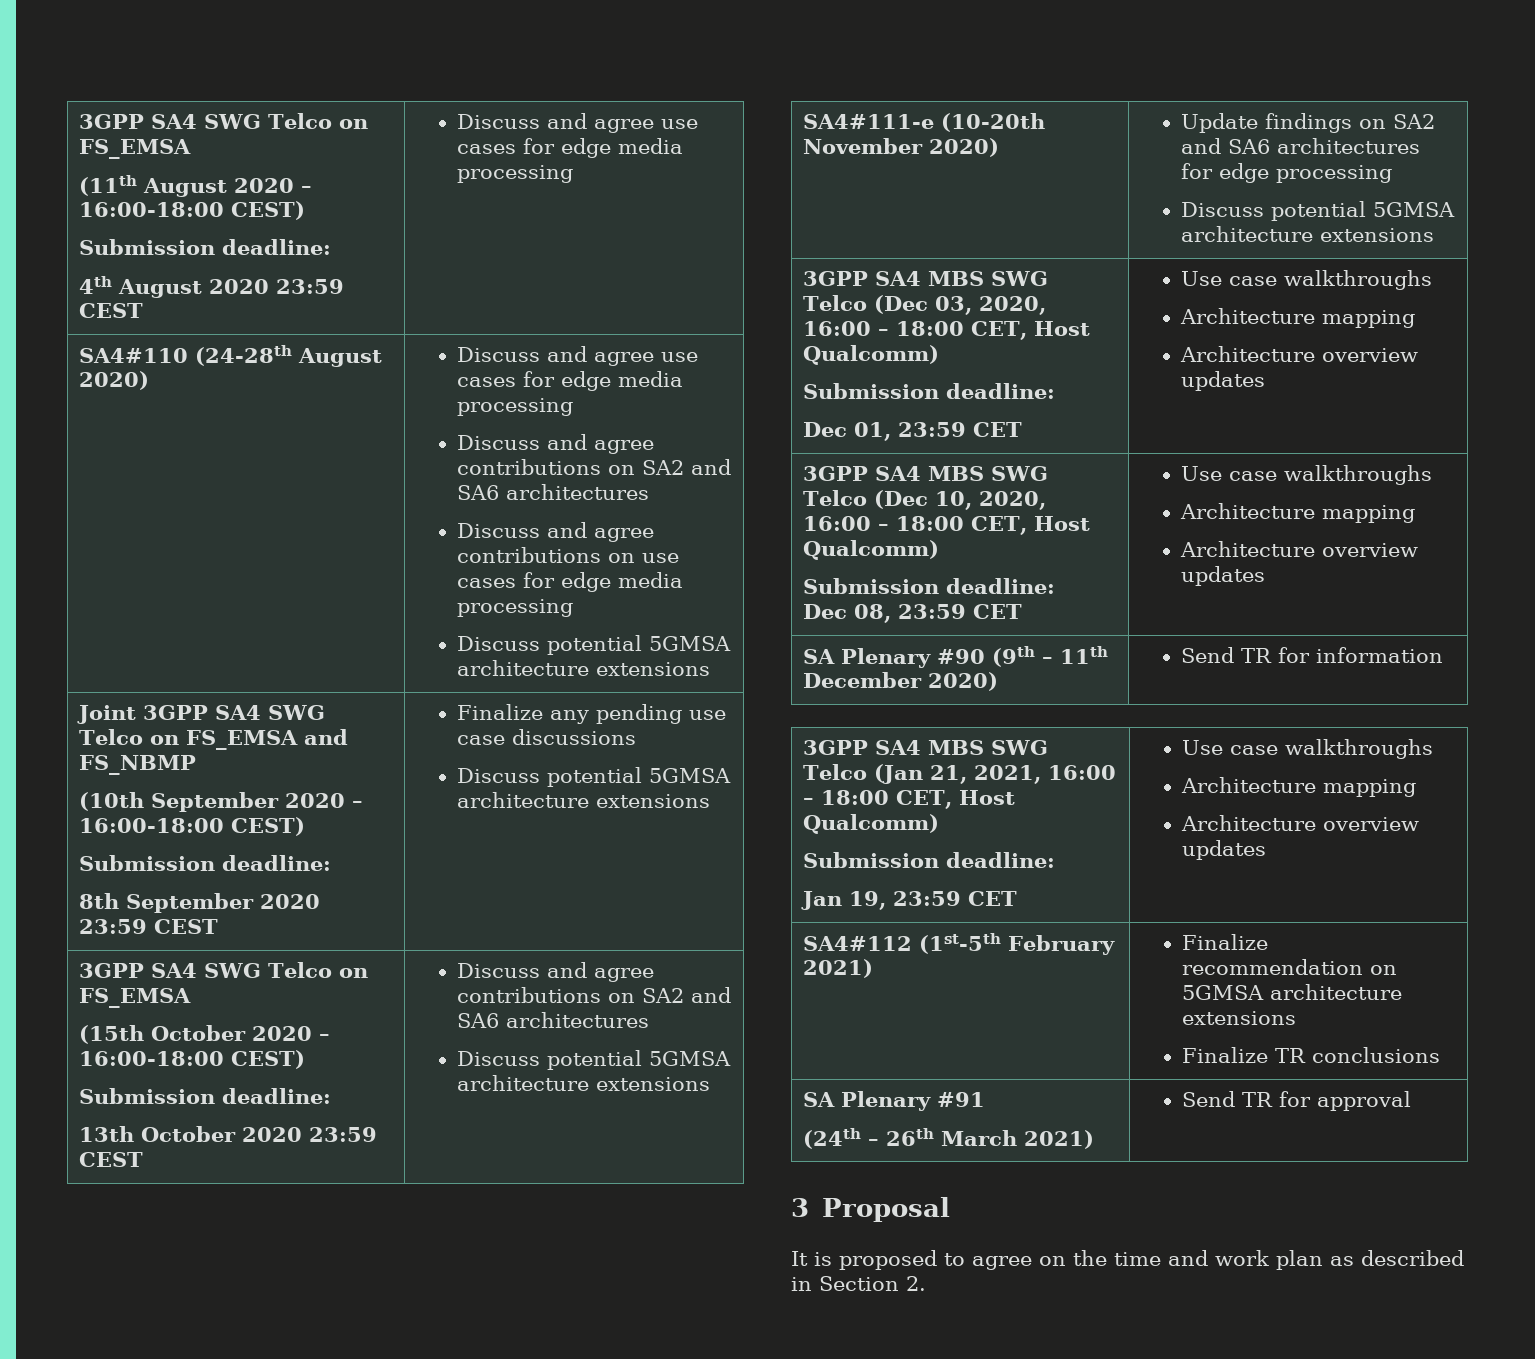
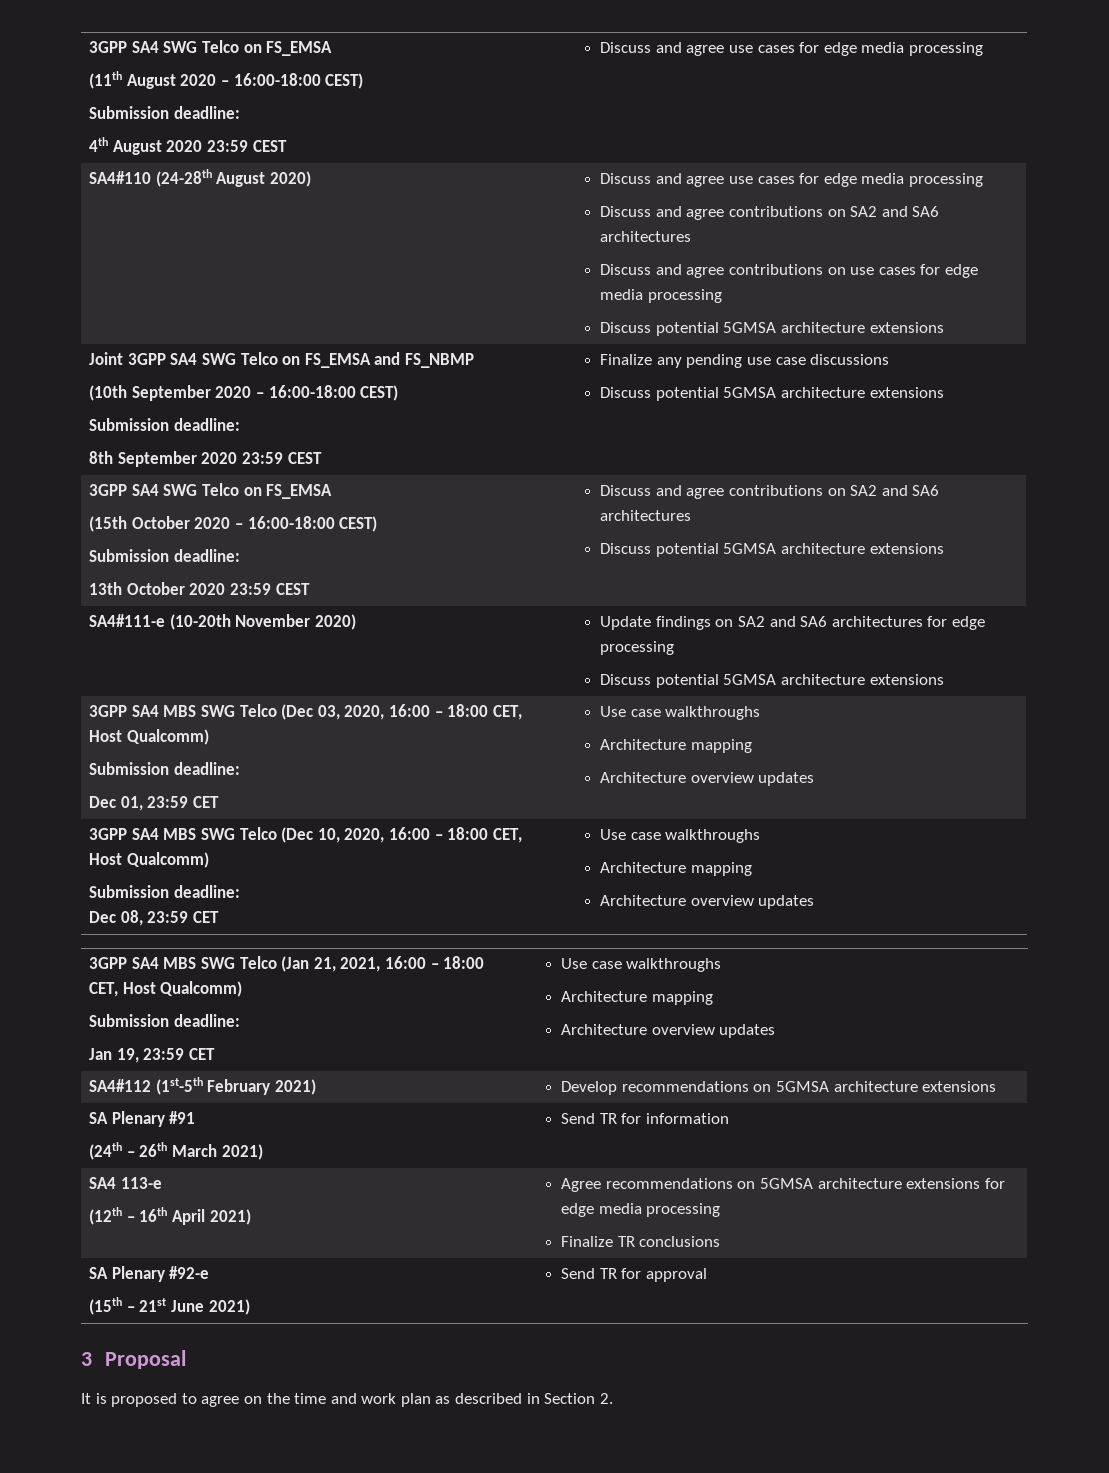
- SA Plenary #90 (9th – 11th December 2020) | Send TR for information
- SA4#112 (1st-5th February 2021) | Finalize recommendation on 5GMSA architecture extensions
- Finalize TR conclusions
+ SA4#112 (1st-5th February 2021) | Develop recommendations on 5GMSA architecture extensions
  SA Plenary #91
- (24th – 26th March 2021) | Send TR for approval
+ (24th – 26th March 2021) | Send TR for information
+ SA4 113-e
+ (12th – 16th April 2021) | Agree recommendations on 5GMSA architecture extensions for edge media processing
+ Finalize TR conclusions
+ SA Plenary #92-e
+ (15th – 21st June 2021) | Send TR for approval

